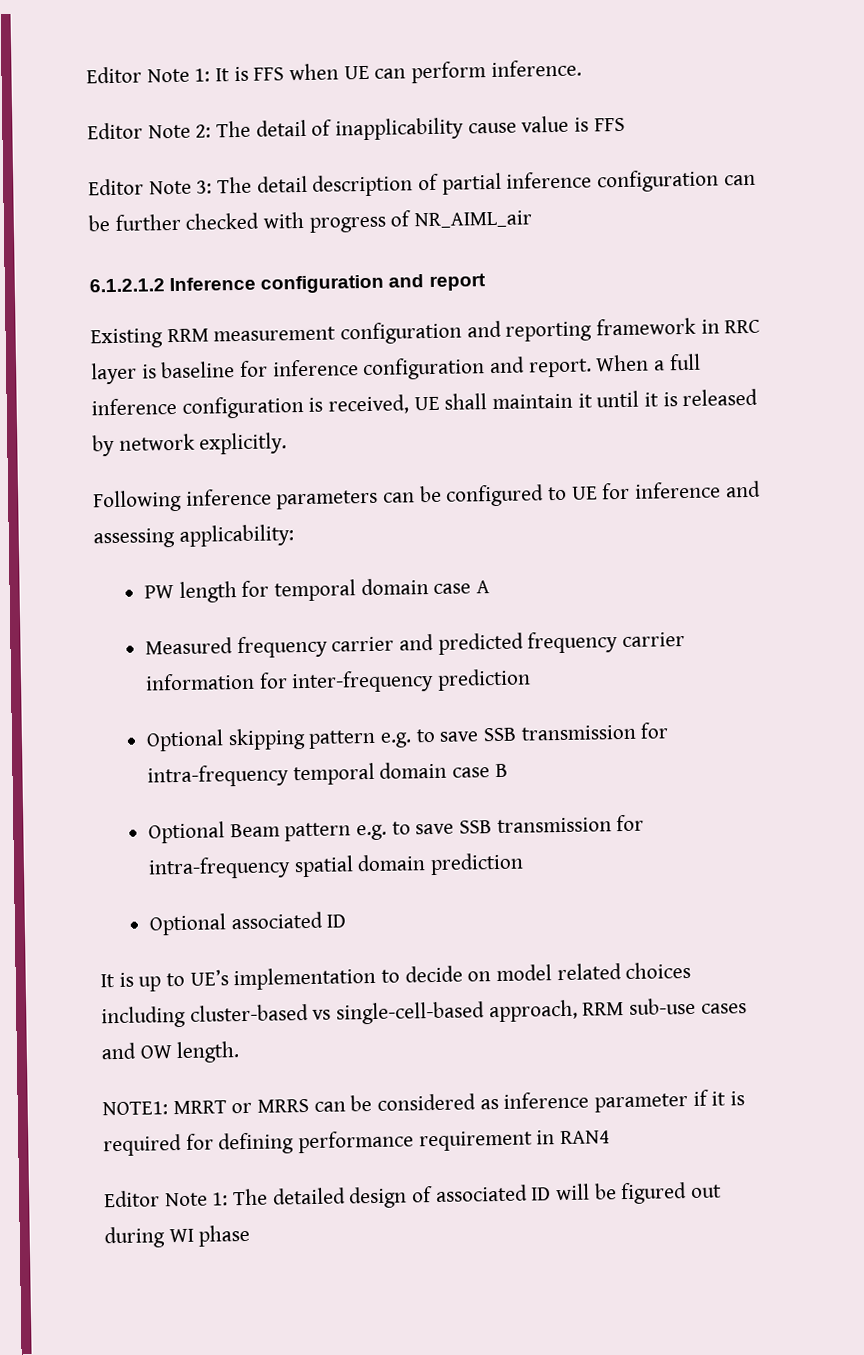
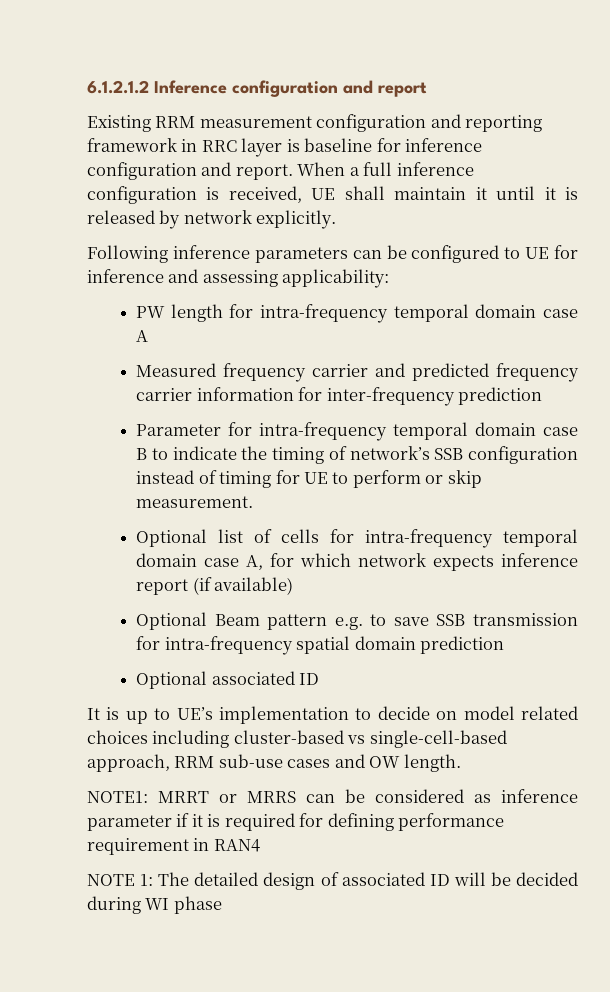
- Editor Note 1: It is FFS when UE can perform inference.
- Editor Note 2: The detail of inapplicability cause value is FFS
- Editor Note 3: The detail description of partial inference configuration can be further checked with progress of NR_AIML_air
- PW length for temporal domain case A
+ PW length for intra-frequency temporal domain case A
- Optional skipping pattern e.g. to save SSB transmission for intra-frequency temporal domain case B
+ Parameter for intra-frequency temporal domain case B to indicate the timing of network’s SSB configuration instead of timing for UE to perform or skip measurement.
+ Optional list of cells for intra-frequency temporal domain case A, for which network expects inference report (if available)
- Editor Note 1: The detailed design of associated ID will be figured out during WI phase
+ NOTE 1: The detailed design of associated ID will be decided during WI phase

